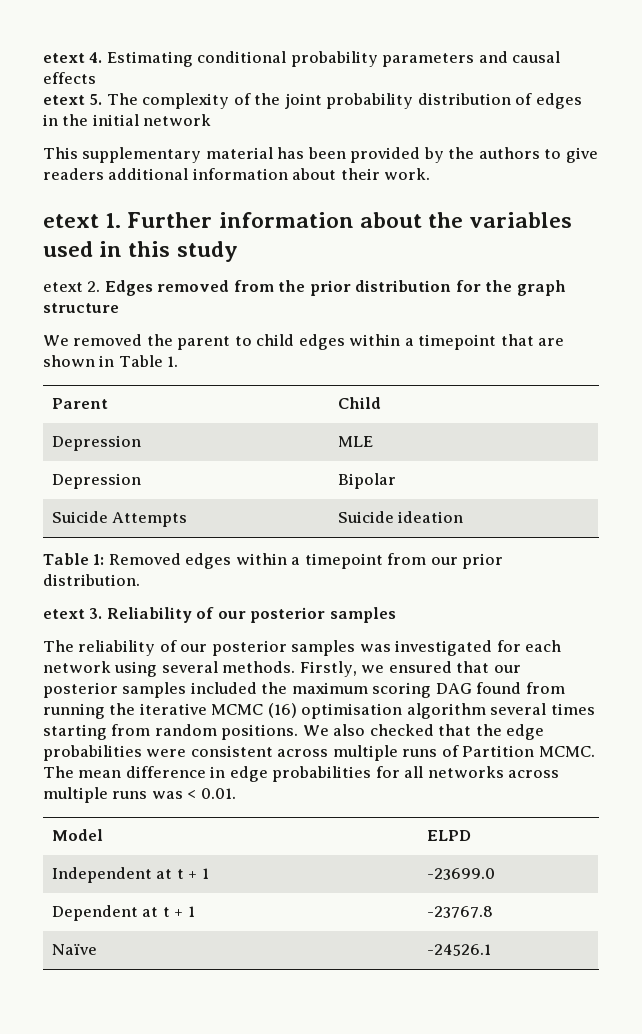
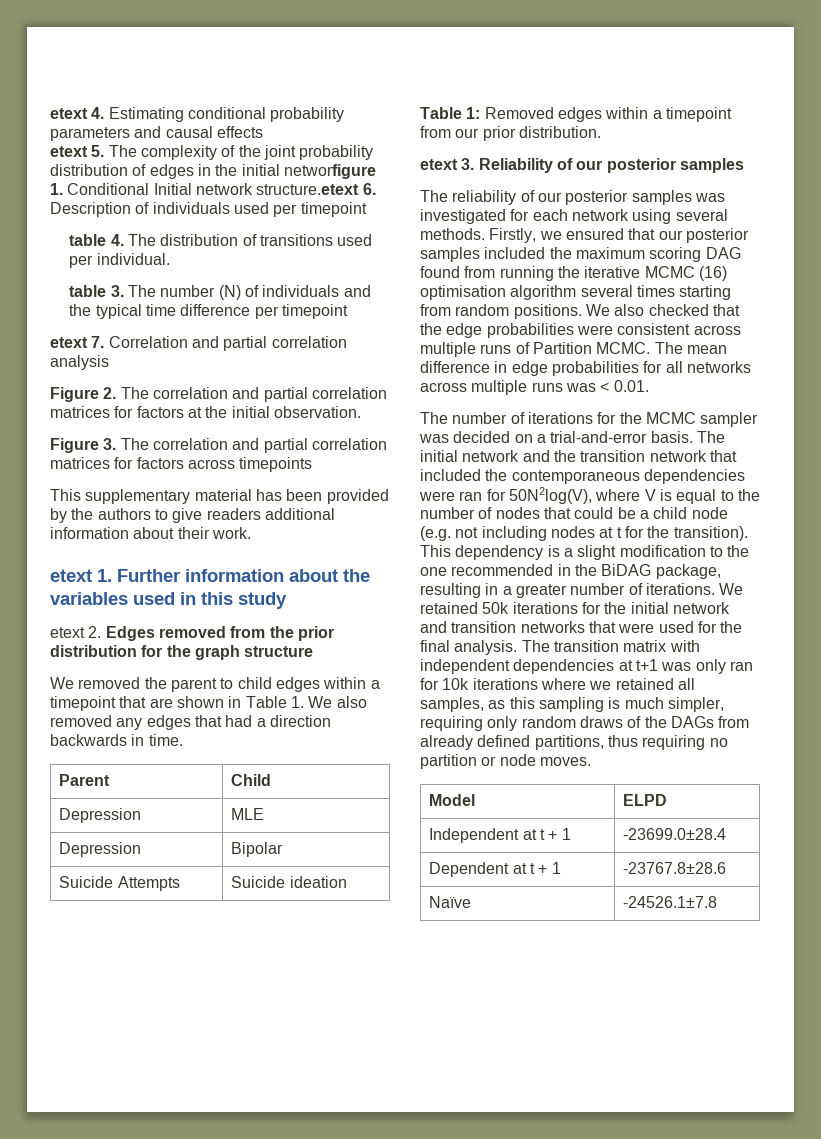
- etext 5. The complexity of the joint probability distribution of edges in the initial network
+ etext 5. The complexity of the joint probability distribution of edges in the initial networfigure 1. Conditional Initial network structure.etext 6. Description of individuals used per timepoint
+ table 4. The distribution of transitions used per individual.
+ table 3. The number (N) of individuals and the typical time difference per timepoint
+ etext 7. Correlation and partial correlation analysis
+ Figure 2. The correlation and partial correlation matrices for factors at the initial observation.
+ Figure 3. The correlation and partial correlation matrices for factors across timepoints
- We removed the parent to child edges within a timepoint that are shown in Table 1.
+ We removed the parent to child edges within a timepoint that are shown in Table 1. We also removed any edges that had a direction backwards in time.
+ The number of iterations for the MCMC sampler was decided on a trial-and-error basis. The initial network and the transition network that included the contemporaneous dependencies were ran for 50N2log(V), where V is equal to the number of nodes that could be a child node (e.g. not including nodes at t for the transition). This dependency is a slight modification to the one recommended in the BiDAG package, resulting in a greater number of iterations. We retained 50k iterations for the initial network and transition networks that were used for the final analysis. The transition matrix with independent dependencies at t+1 was only ran for 10k iterations where we retained all samples, as this sampling is much simpler, requiring only random draws of the DAGs from already defined partitions, thus requiring no partition or node moves.
- Independent at t + 1 | -23699.0
+ Independent at t + 1 | -23699.0±28.4
- Dependent at t + 1 | -23767.8
+ Dependent at t + 1 | -23767.8±28.6
- Naïve | -24526.1
+ Naïve | -24526.1±7.8

